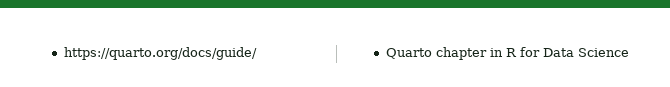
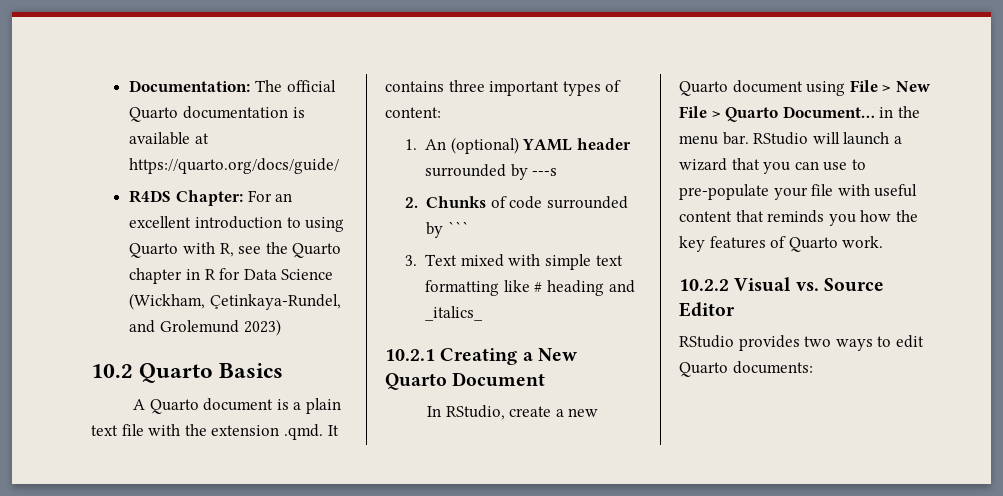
- https://quarto.org/docs/guide/
- Quarto chapter in R for Data Science
+ Documentation: The official Quarto documentation is available at https://quarto.org/docs/guide/
+ R4DS Chapter: For an excellent introduction to using Quarto with R, see the Quarto chapter in R for Data Science (Wickham, Çetinkaya-Rundel, and Grolemund 2023)
+ 10.2 Quarto Basics
+ A Quarto document is a plain text file with the extension .qmd. It contains three important types of content:
+ 1. An (optional) YAML header surrounded by ---s
+ 2. Chunks of code surrounded by ```
+ 3. Text mixed with simple text formatting like # heading and _italics_
+ 10.2.1 Creating a New Quarto Document
+ In RStudio, create a new Quarto document using File > New File > Quarto Document… in the menu bar. RStudio will launch a wizard that you can use to pre-populate your file with useful content that reminds you how the key features of Quarto work.
+ 10.2.2 Visual vs. Source Editor
+ RStudio provides two ways to edit Quarto documents:

